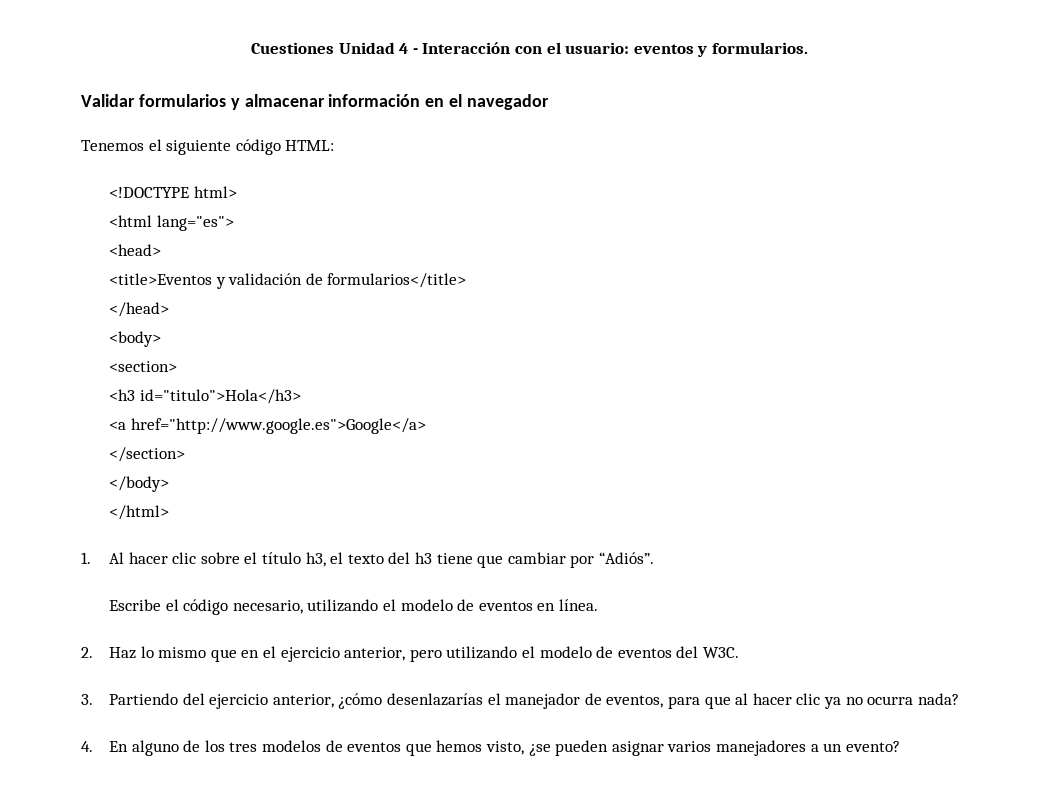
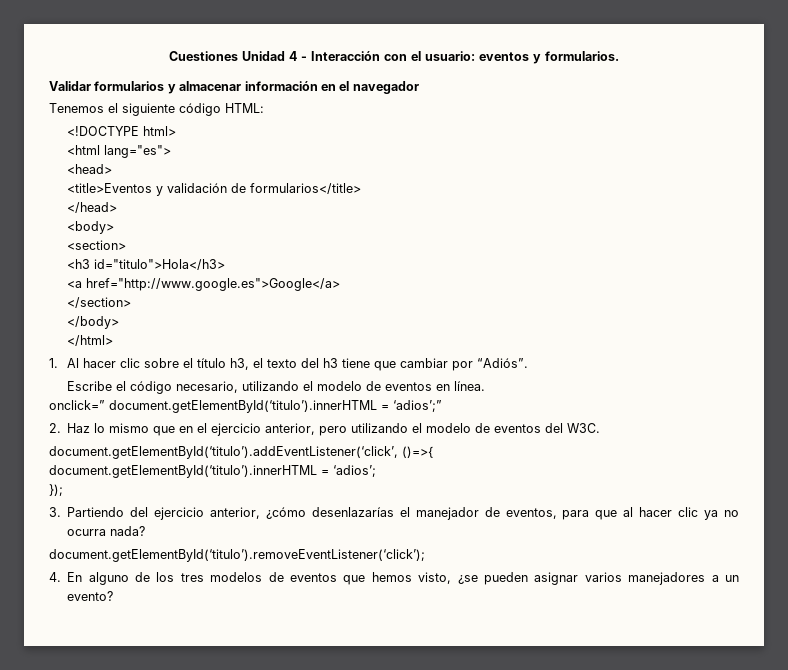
+ onclick=” document.getElementById(‘titulo’).innerHTML = ‘adios’;”
+ document.getElementById(‘titulo’).addEventListener(‘click’, ()=>{
+ document.getElementById(‘titulo’).innerHTML = ‘adios’;
+ });
+ document.getElementById(‘titulo’).removeEventListener(‘click’);

